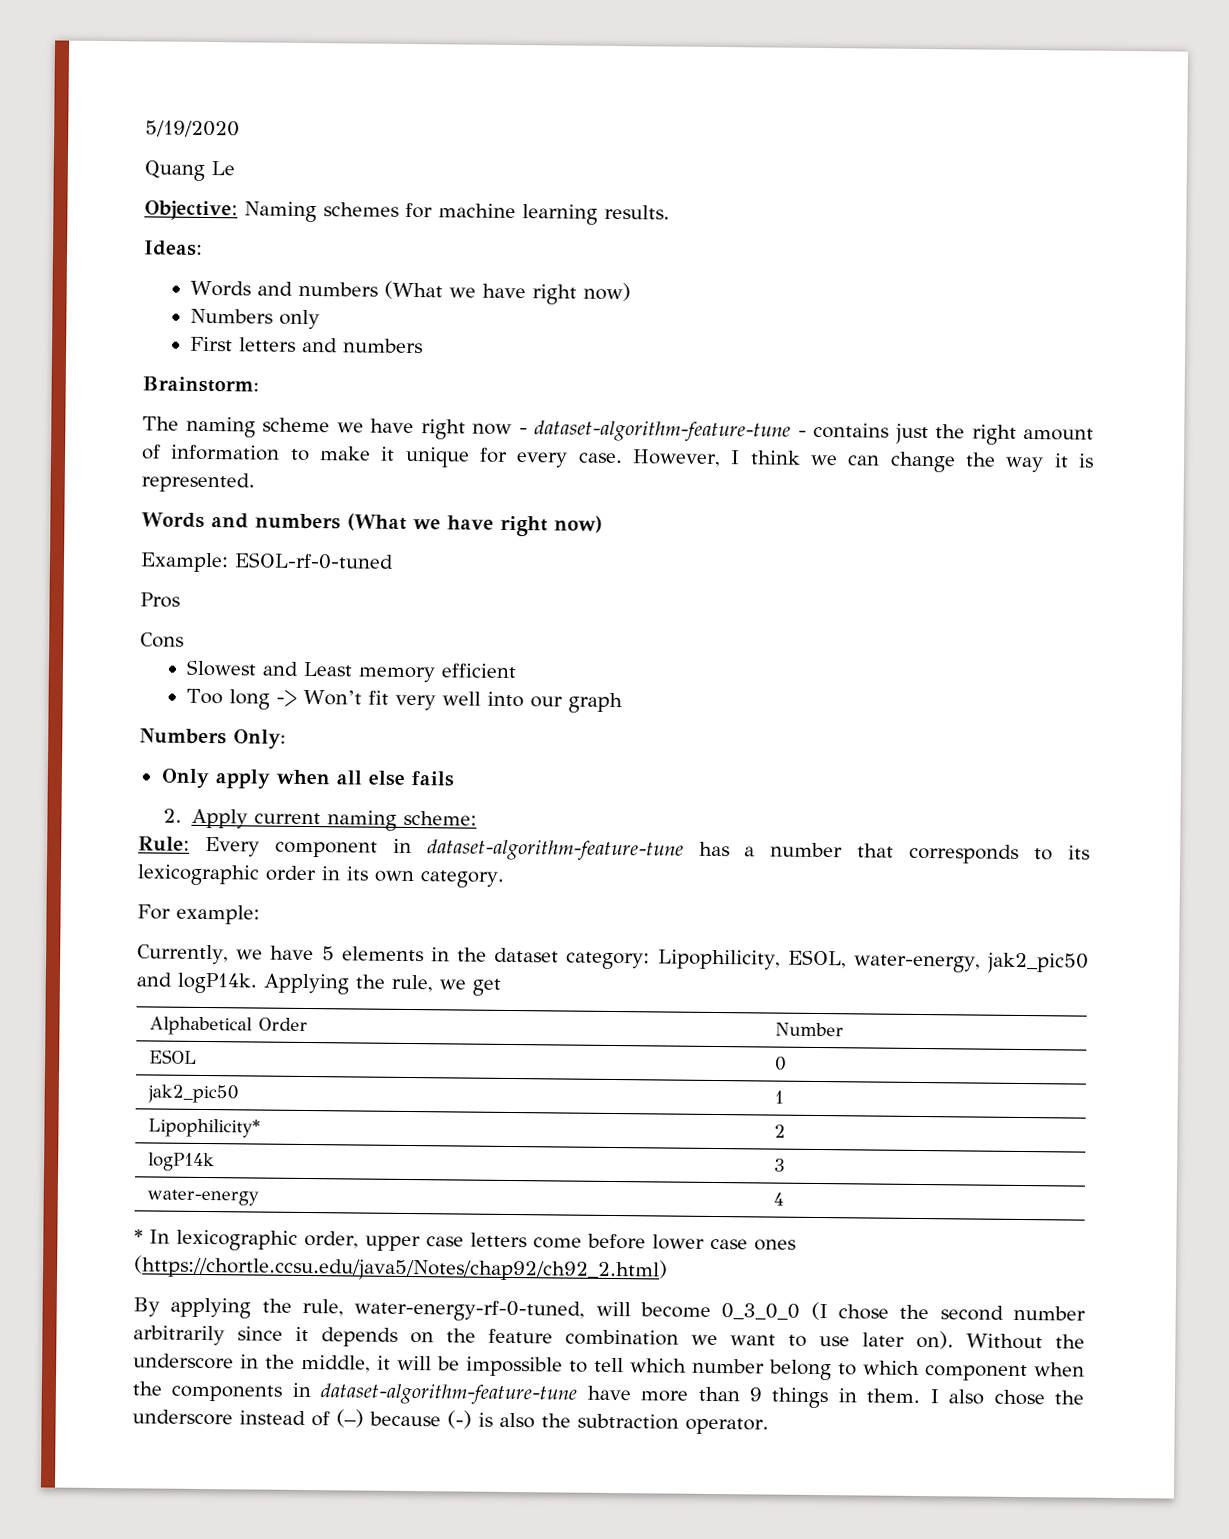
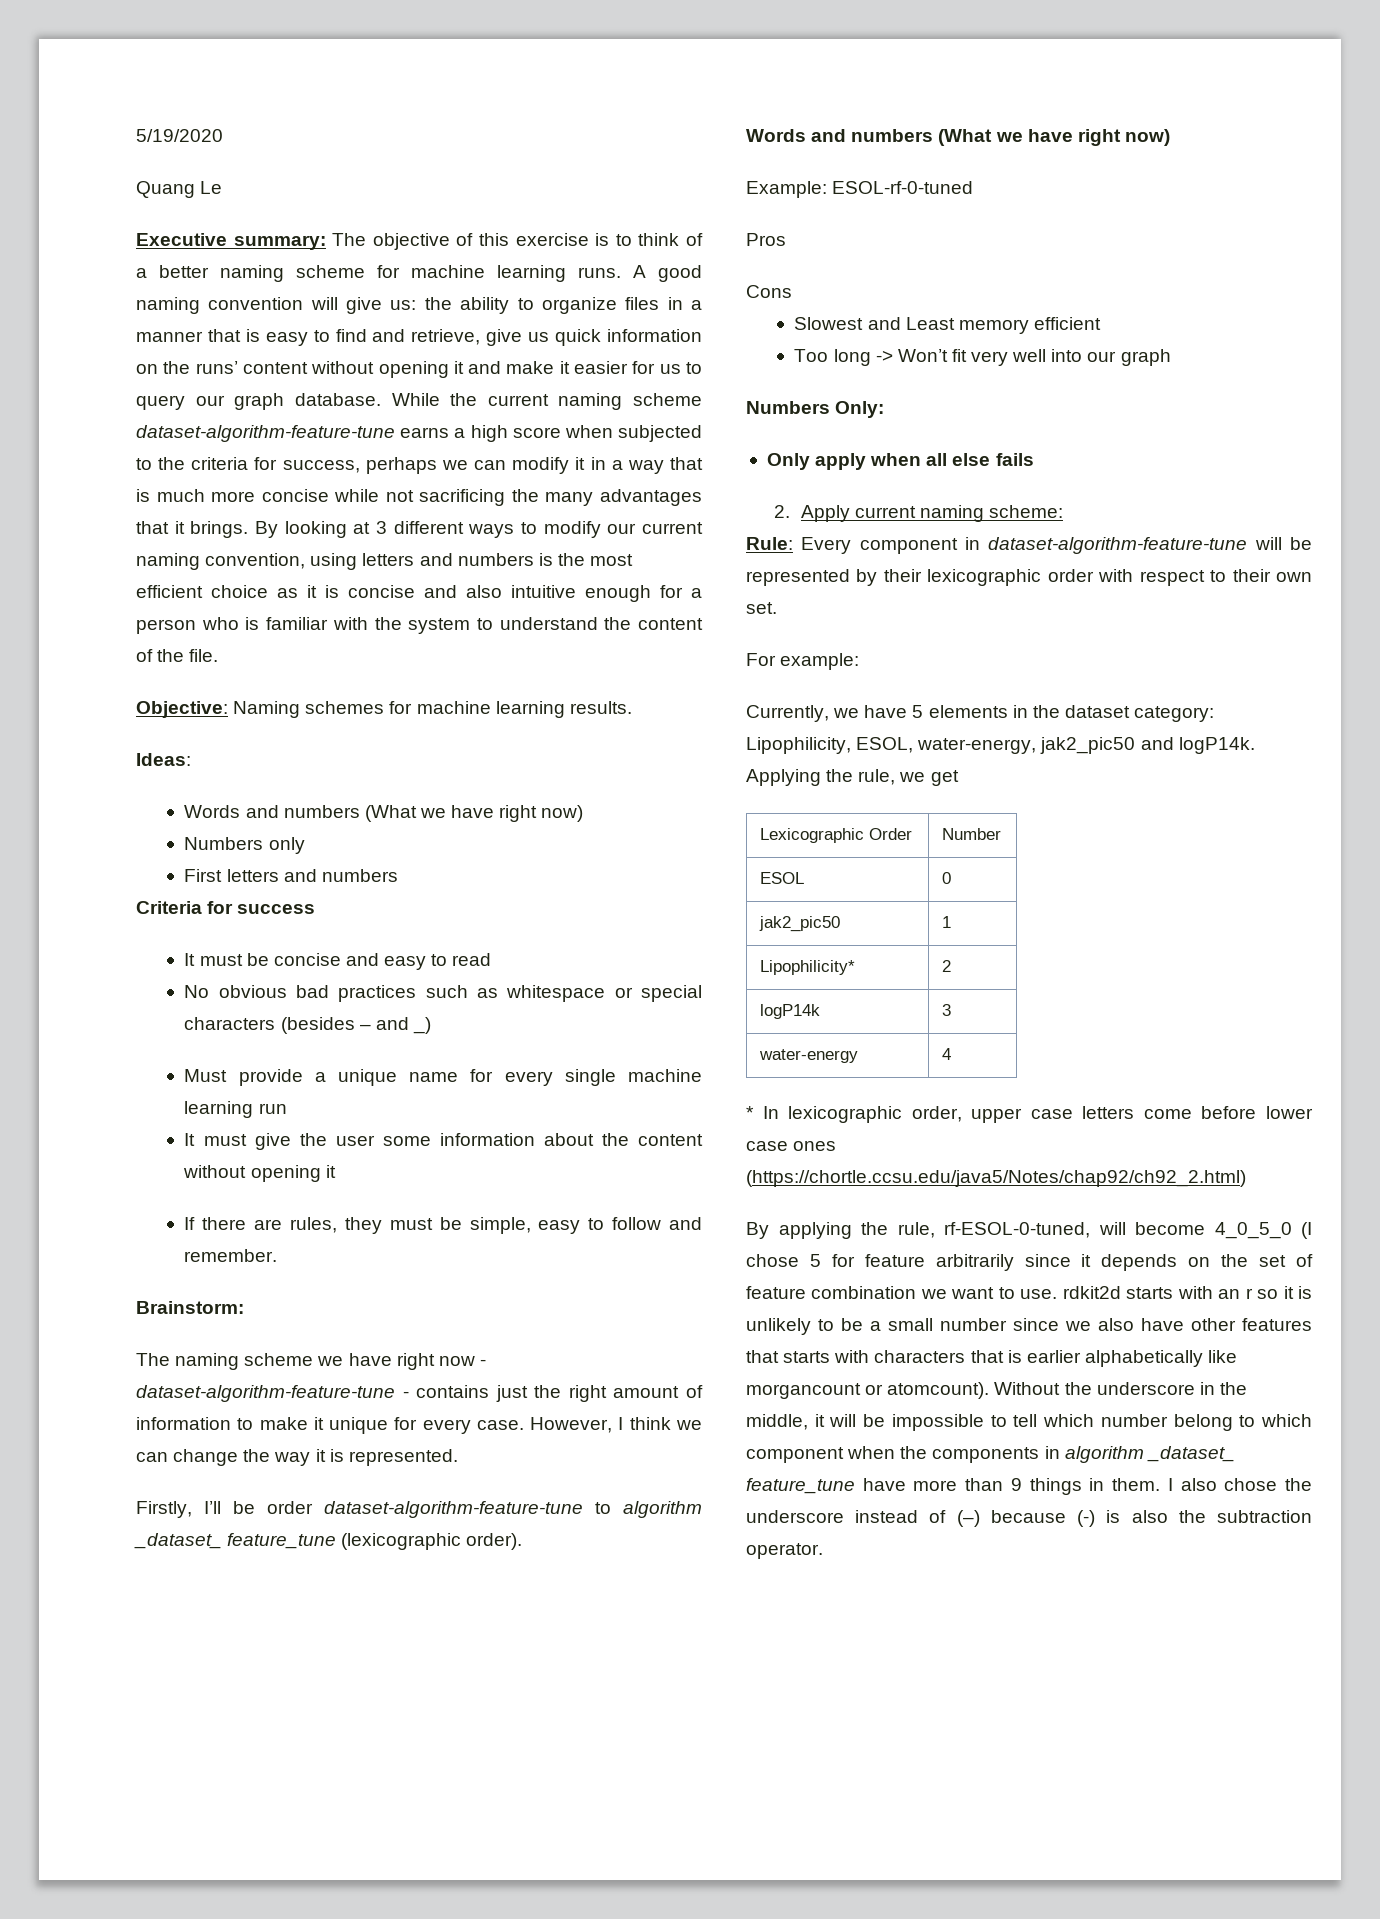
+ Executive summary: The objective of this exercise is to think of a better naming scheme for machine learning runs. A good naming convention will give us: the ability to organize files in a manner that is easy to find and retrieve, give us quick information on the runs’ content without opening it and make it easier for us to query our graph database. While the current naming scheme dataset-algorithm-feature-tune earns a high score when subjected to the criteria for success, perhaps we can modify it in a way that is much more concise while not sacrificing the many advantages that it brings. By looking at 3 different ways to modify our current naming convention, using letters and numbers is the most efficient choice as it is concise and also intuitive enough for a person who is familiar with the system to understand the content of the file.
+ Criteria for success
+ It must be concise and easy to read
+ No obvious bad practices such as whitespace or special characters (besides – and _)
+ Must provide a unique name for every single machine learning run
+ It must give the user some information about the content without opening it
+ If there are rules, they must be simple, easy to follow and remember.
+ Firstly, I’ll be order dataset-algorithm-feature-tune to algorithm _dataset_ feature_tune (lexicographic order).
- Rule: Every component in dataset-algorithm-feature-tune has a number that corresponds to its lexicographic order in its own category.
+ Rule: Every component in dataset-algorithm-feature-tune will be represented by their lexicographic order with respect to their own set.
- Alphabetical Order | Number
+ Lexicographic Order | Number
- By applying the rule, water-energy-rf-0-tuned, will become 0_3_0_0 (I chose the second number arbitrarily since it depends on the feature combination we want to use later on).
+ By applying the rule, rf-ESOL-0-tuned, will become 4_0_5_0 (I chose 5 for feature arbitrarily since it depends on the set of feature combination we want to use. rdkit2d starts with an r so it is unlikely to be a small number since we also have other features that starts with characters that is earlier alphabetically like morgancount or atomcount).
- Without the underscore in the middle, it will be impossible to tell which number belong to which component when the components in dataset-algorithm-feature-tune have more than 9 things in them.
+ Without the underscore in the middle, it will be impossible to tell which number belong to which component when the components in algorithm _dataset_ feature_tune have more than 9 things in them.

